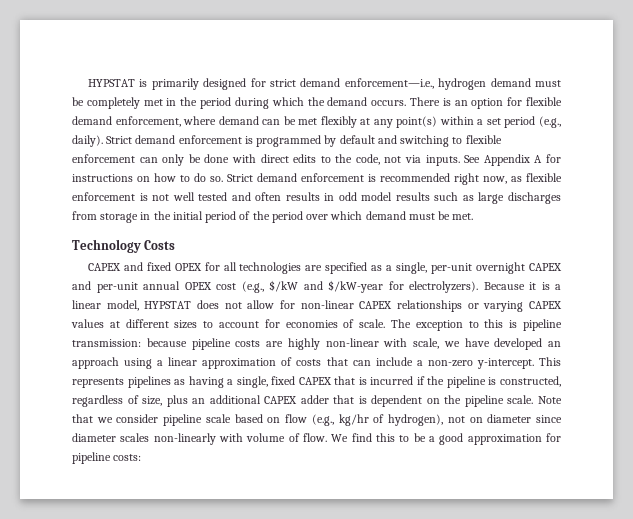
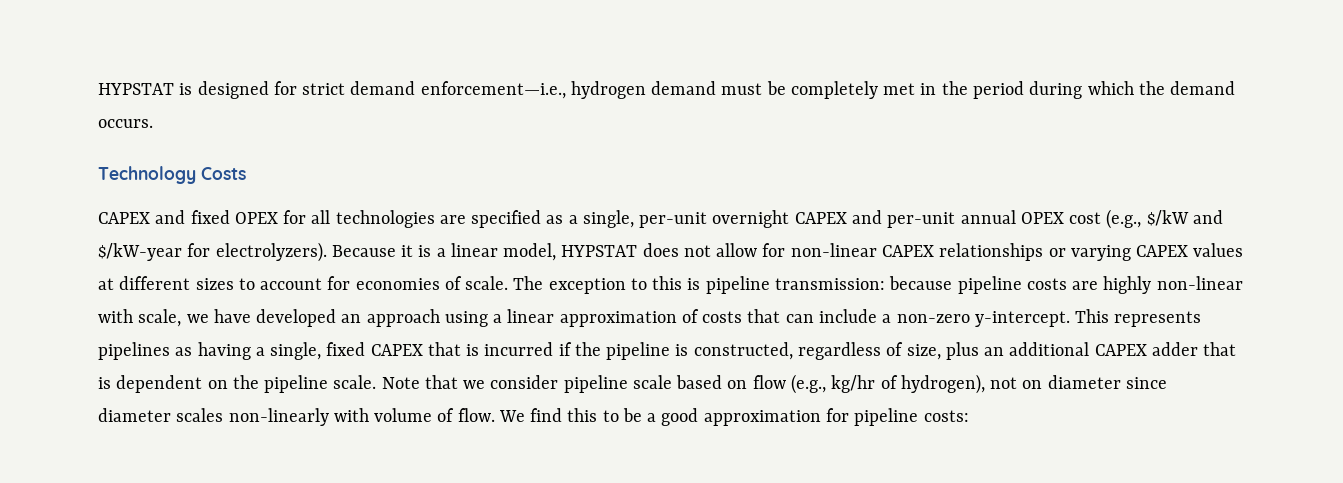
- HYPSTAT is primarily designed for strict demand enforcement—i.e., hydrogen demand must be completely met in the period during which the demand occurs. There is an option for flexible demand enforcement, where demand can be met flexibly at any point(s) within a set period (e.g., daily). Strict demand enforcement is programmed by default and switching to flexible enforcement can only be done with direct edits to the code, not via inputs. See Appendix A for instructions on how to do so. Strict demand enforcement is recommended right now, as flexible enforcement is not well tested and often results in odd model results such as large discharges from storage in the initial period of the period over which demand must be met.
+ HYPSTAT is designed for strict demand enforcement—i.e., hydrogen demand must be completely met in the period during which the demand occurs.

